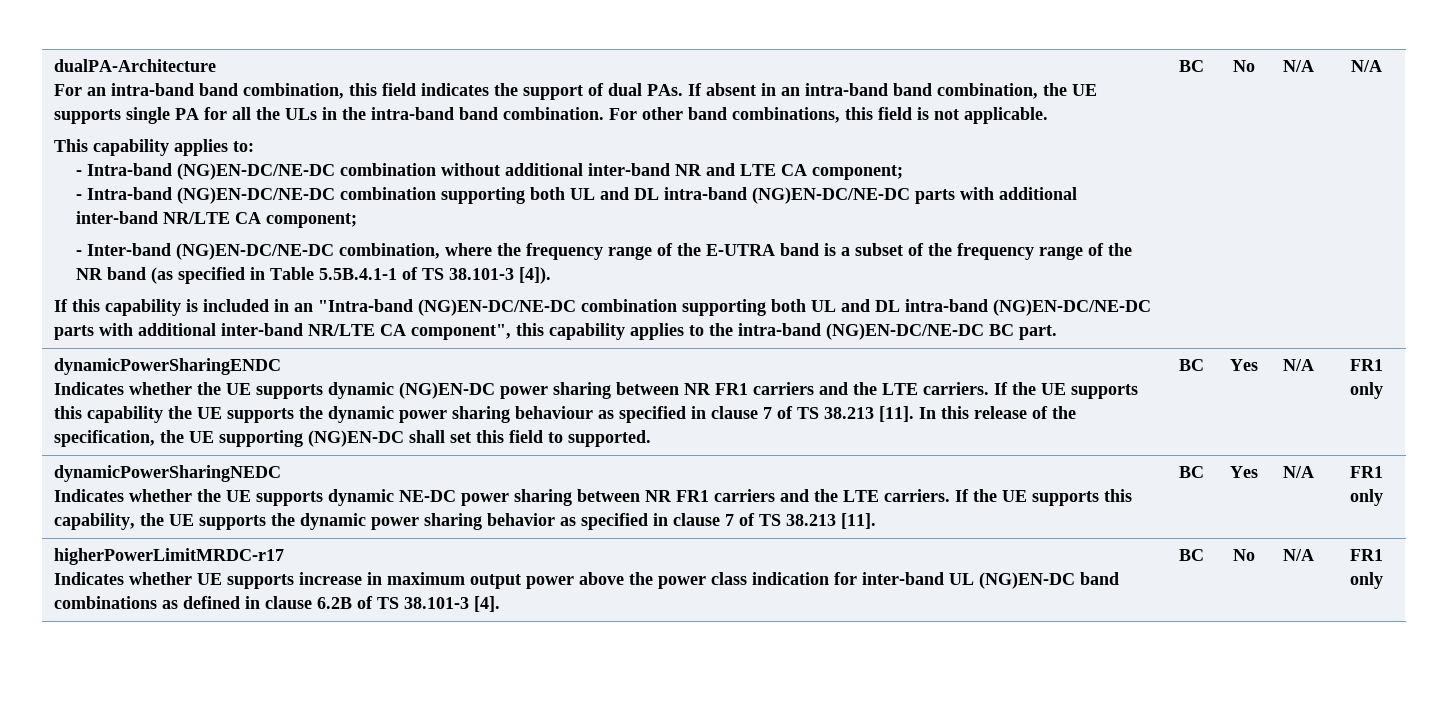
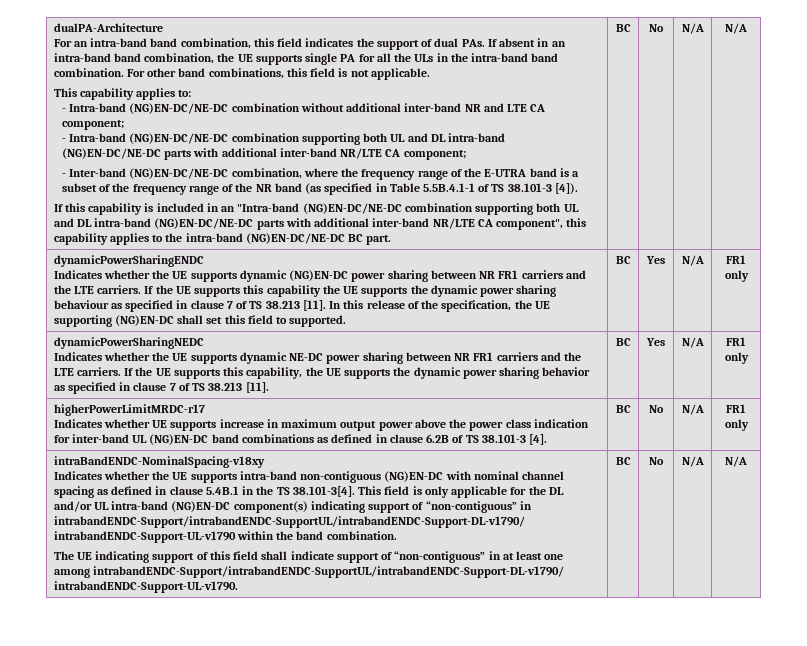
+ intraBandENDC-NominalSpacing-v18xy
+ Indicates whether the UE supports intra-band non-contiguous (NG)EN-DC with nominal channel spacing as defined in clause 5.4B.1 in the TS 38.101-3[4]. This field is only applicable for the DL and/or UL intra-band (NG)EN-DC component(s) indicating support of “non-contiguous” in intrabandENDC-Support/intrabandENDC-SupportUL/intrabandENDC-Support-DL-v1790/ intrabandENDC-Support-UL-v1790 within the band combination.
+ The UE indicating support of this field shall indicate support of “non-contiguous” in at least one among intrabandENDC-Support/intrabandENDC-SupportUL/intrabandENDC-Support-DL-v1790/ intrabandENDC-Support-UL-v1790. | BC | No | N/A | N/A

